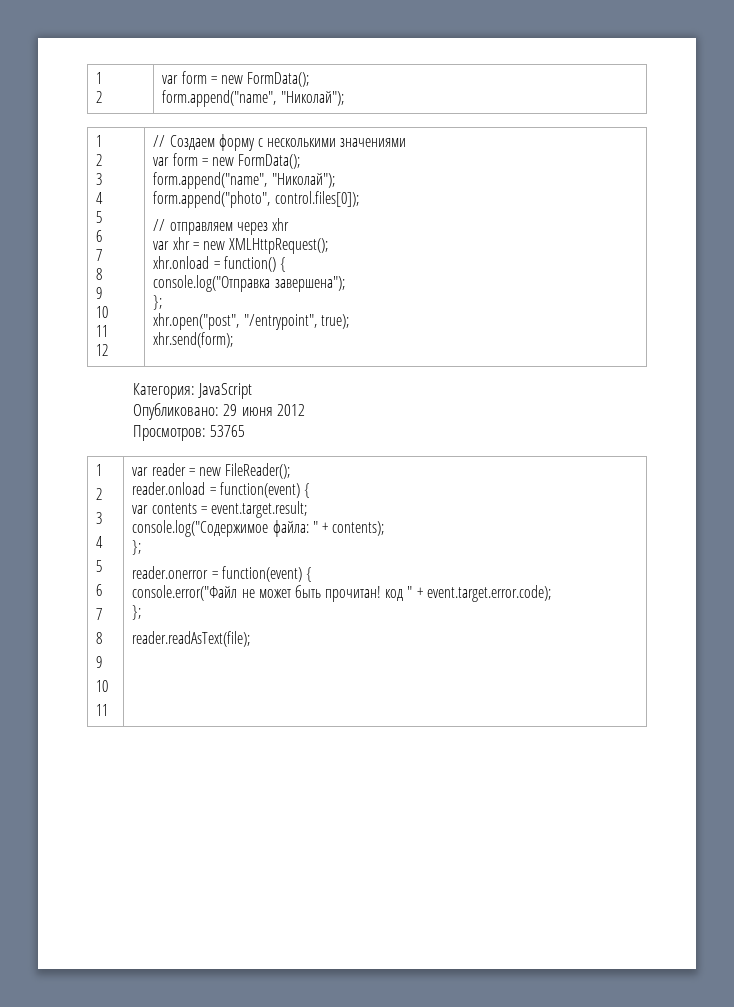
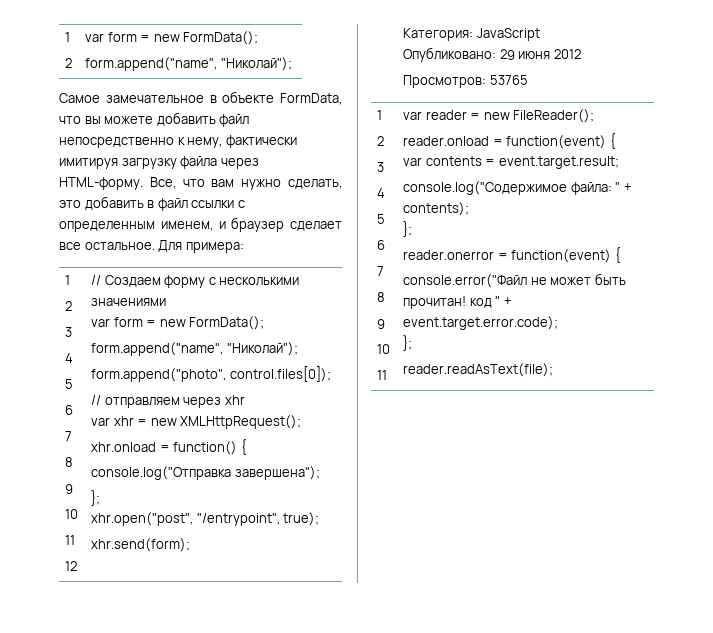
+ Самое замечательное в объекте FormData, что вы можете добавить файл непосредственно к нему, фактически имитируя загрузку файла через HTML-форму. Все, что вам нужно сделать, это добавить в файл ссылки с определенным именем, и браузер сделает все остальное. Для примера:

